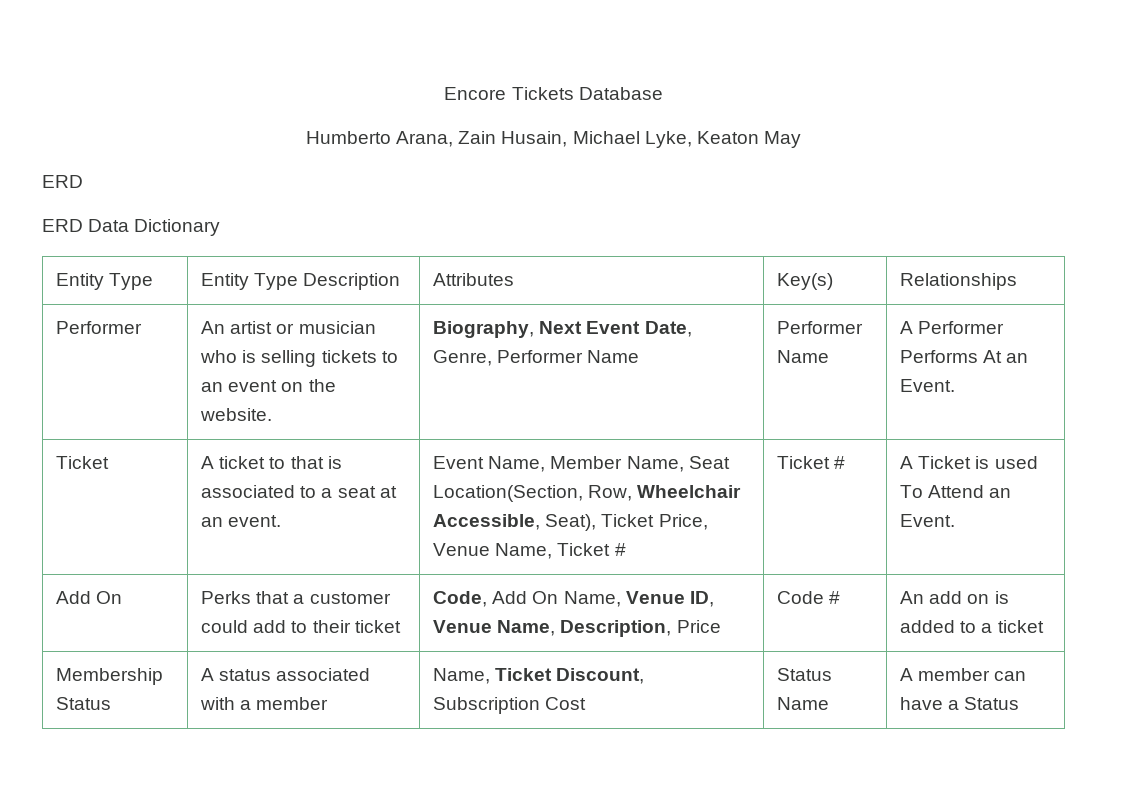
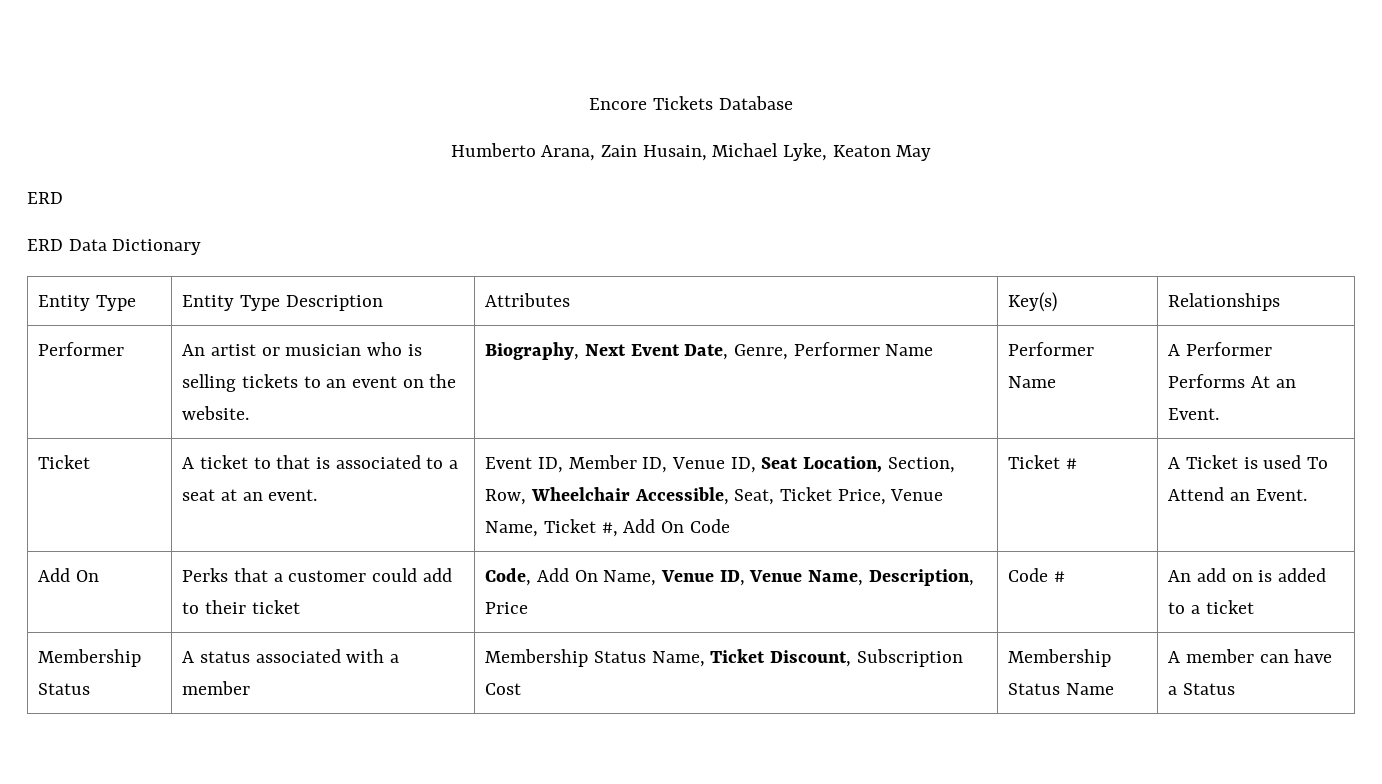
- Event Name, Member Name, Seat Location(Section, Row, Wheelchair Accessible, Seat), Ticket Price, Venue Name, Ticket #
+ Event ID, Member ID, Venue ID, Seat Location, Section, Row, Wheelchair Accessible, Seat, Ticket Price, Venue Name, Ticket #, Add On Code
- Membership Status | A status associated with a member | Name, Ticket Discount, Subscription Cost | Status Name | A member can have a Status
+ Membership Status | A status associated with a member | Membership Status Name, Ticket Discount, Subscription Cost | Membership Status Name | A member can have a Status

